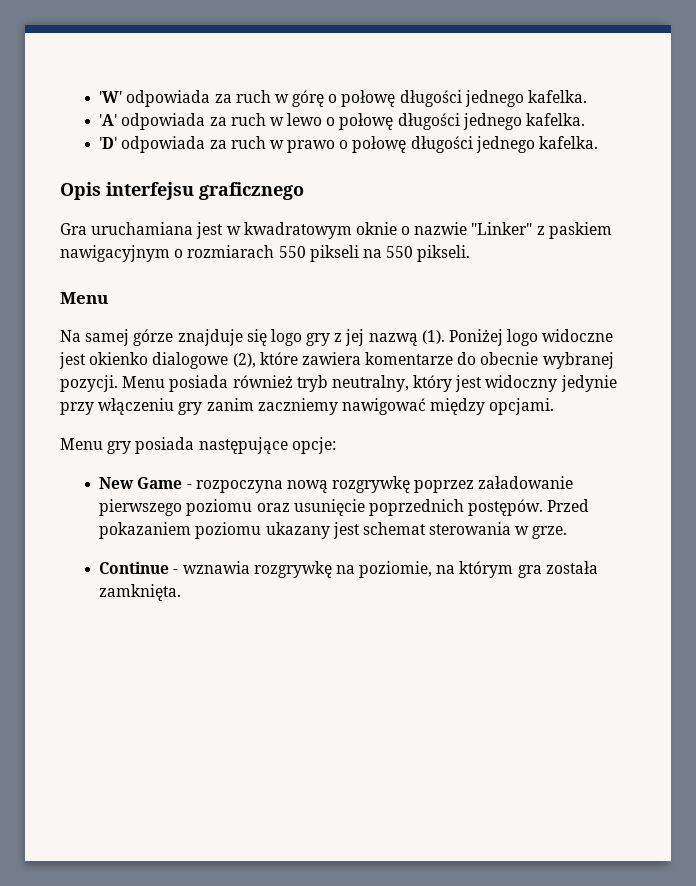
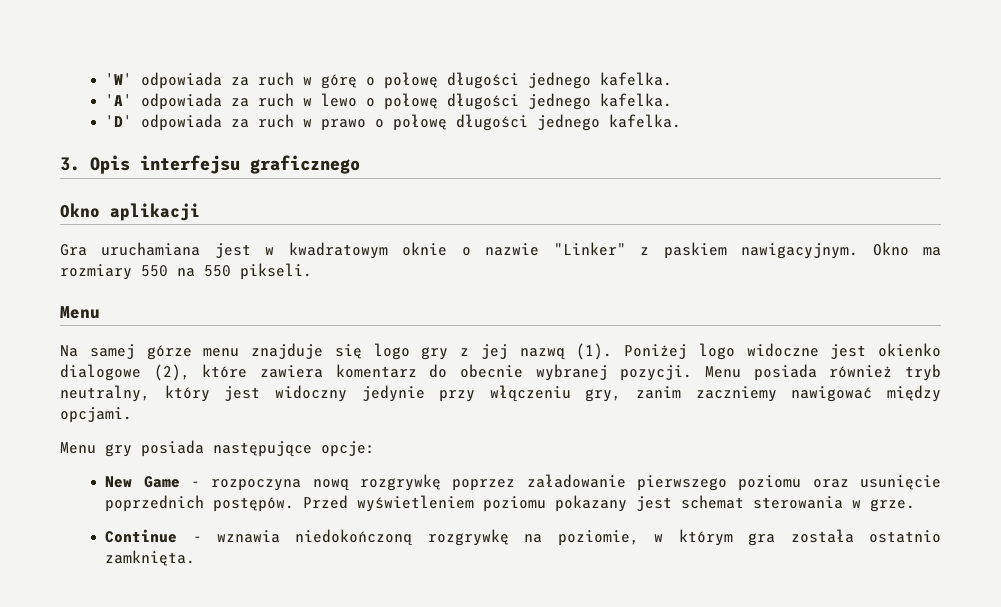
- Opis interfejsu graficznego
+ 3. Opis interfejsu graficznego
+ Okno aplikacji
- Gra uruchamiana jest w kwadratowym oknie o nazwie "Linker" z paskiem nawigacyjnym o rozmiarach 550 pikseli na 550 pikseli.
+ Gra uruchamiana jest w kwadratowym oknie o nazwie "Linker" z paskiem nawigacyjnym. Okno ma rozmiary 550 na 550 pikseli.
- Na samej górze znajduje się logo gry z jej nazwą (1).
+ Na samej górze menu znajduje się logo gry z jej nazwą (1).
- Poniżej logo widoczne jest okienko dialogowe (2), które zawiera komentarze do obecnie wybranej pozycji.
+ Poniżej logo widoczne jest okienko dialogowe (2), które zawiera komentarz do obecnie wybranej pozycji.
- Menu posiada również tryb neutralny, który jest widoczny jedynie przy włączeniu gry zanim zaczniemy nawigować między opcjami.
+ Menu posiada również tryb neutralny, który jest widoczny jedynie przy włączeniu gry, zanim zaczniemy nawigować między opcjami.
- Przed pokazaniem poziomu ukazany jest schemat sterowania w grze.
+ Przed wyświetleniem poziomu pokazany jest schemat sterowania w grze.
- Continue - wznawia rozgrywkę na poziomie, na którym gra została zamknięta.
+ Continue - wznawia niedokończoną rozgrywkę na poziomie, w którym gra została ostatnio zamknięta.

